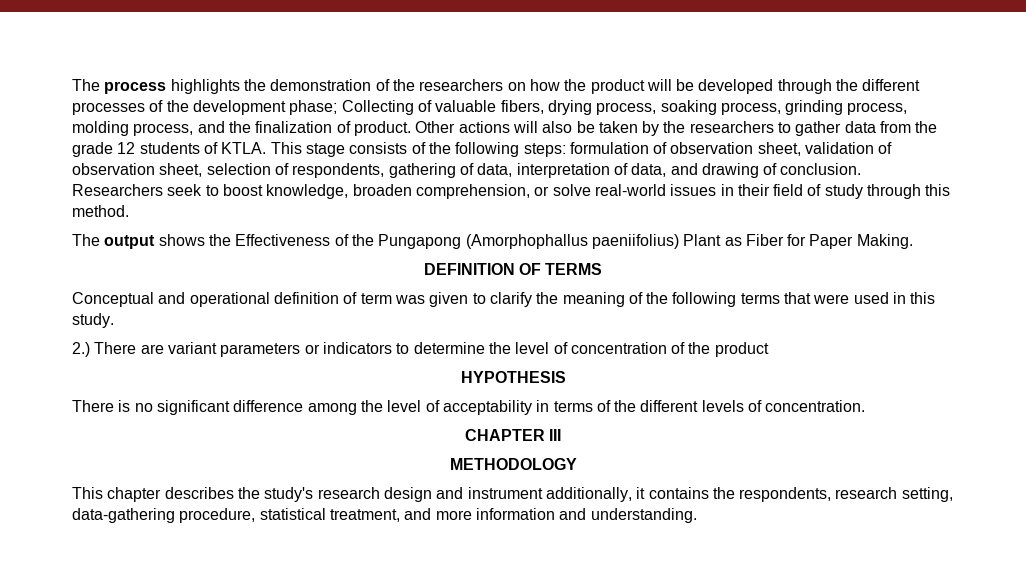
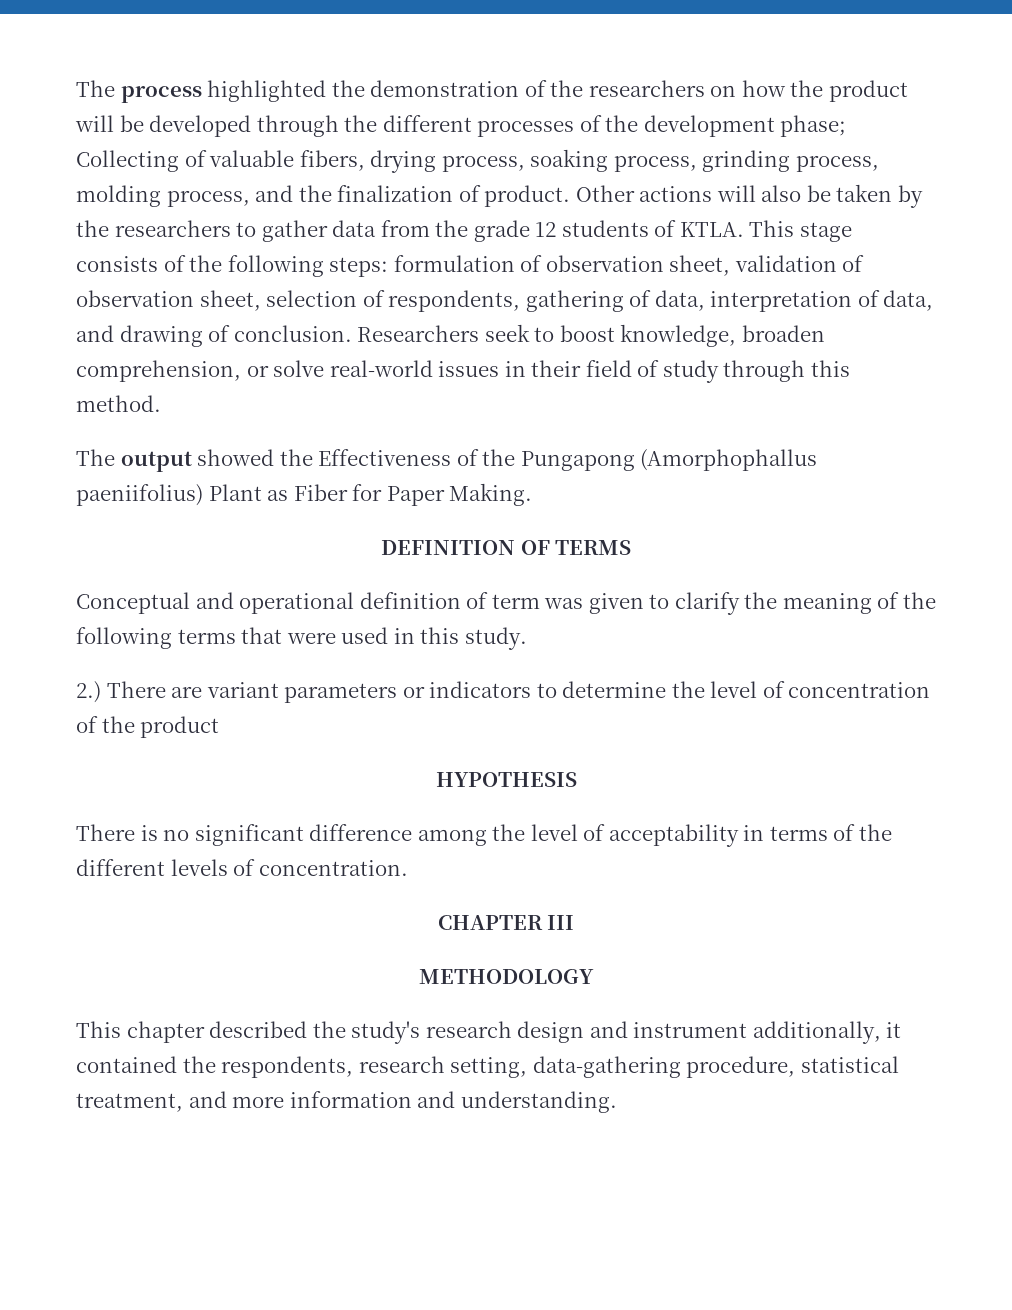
- The process highlights the demonstration of the researchers on how the product will be developed through the different processes of the development phase; Collecting of valuable fibers, drying process, soaking process, grinding process, molding process, and the finalization of product.
+ The process highlighted the demonstration of the researchers on how the product will be developed through the different processes of the development phase; Collecting of valuable fibers, drying process, soaking process, grinding process, molding process, and the finalization of product.
- The output shows the Effectiveness of the Pungapong (Amorphophallus paeniifolius) Plant as Fiber for Paper Making.
+ The output showed the Effectiveness of the Pungapong (Amorphophallus paeniifolius) Plant as Fiber for Paper Making.
- This chapter describes the study's research design and instrument additionally, it contains the respondents, research setting, data-gathering procedure, statistical treatment, and more information and understanding.
+ This chapter described the study's research design and instrument additionally, it contained the respondents, research setting, data-gathering procedure, statistical treatment, and more information and understanding.

